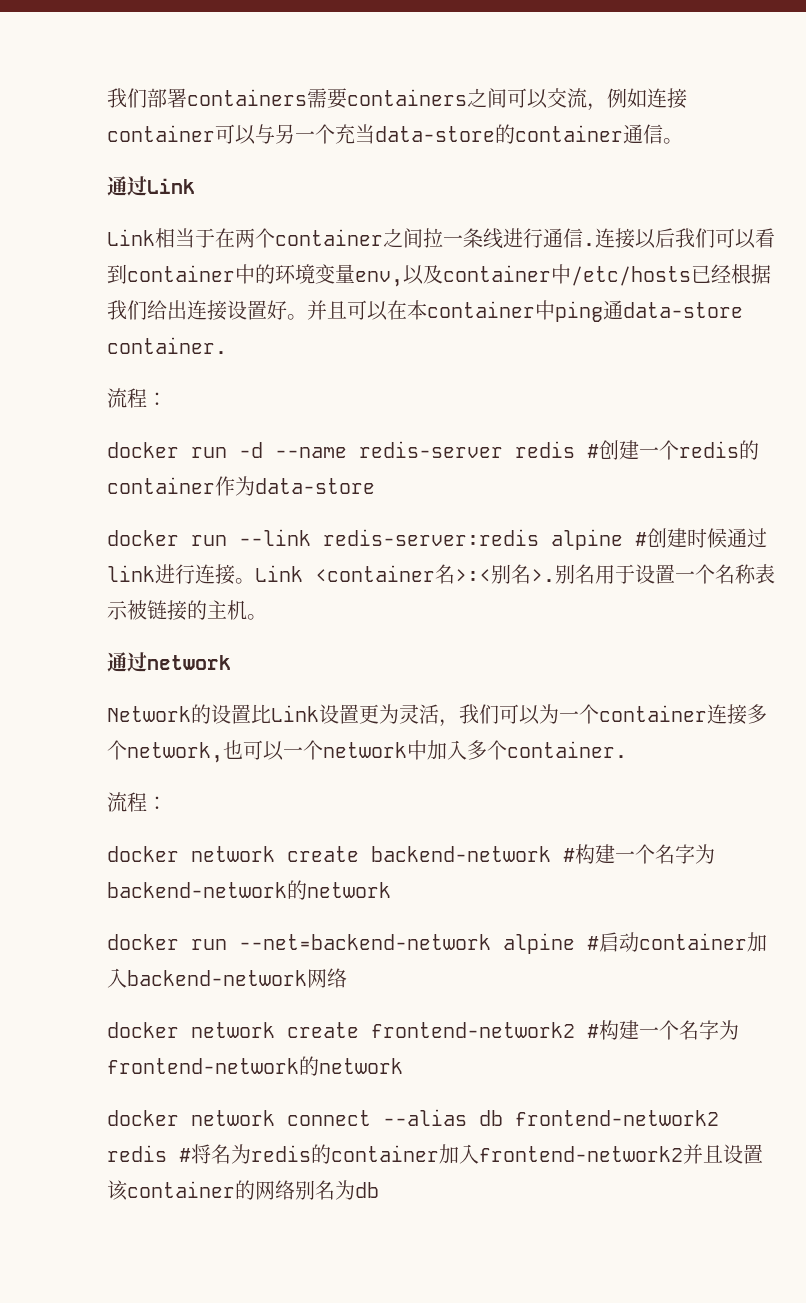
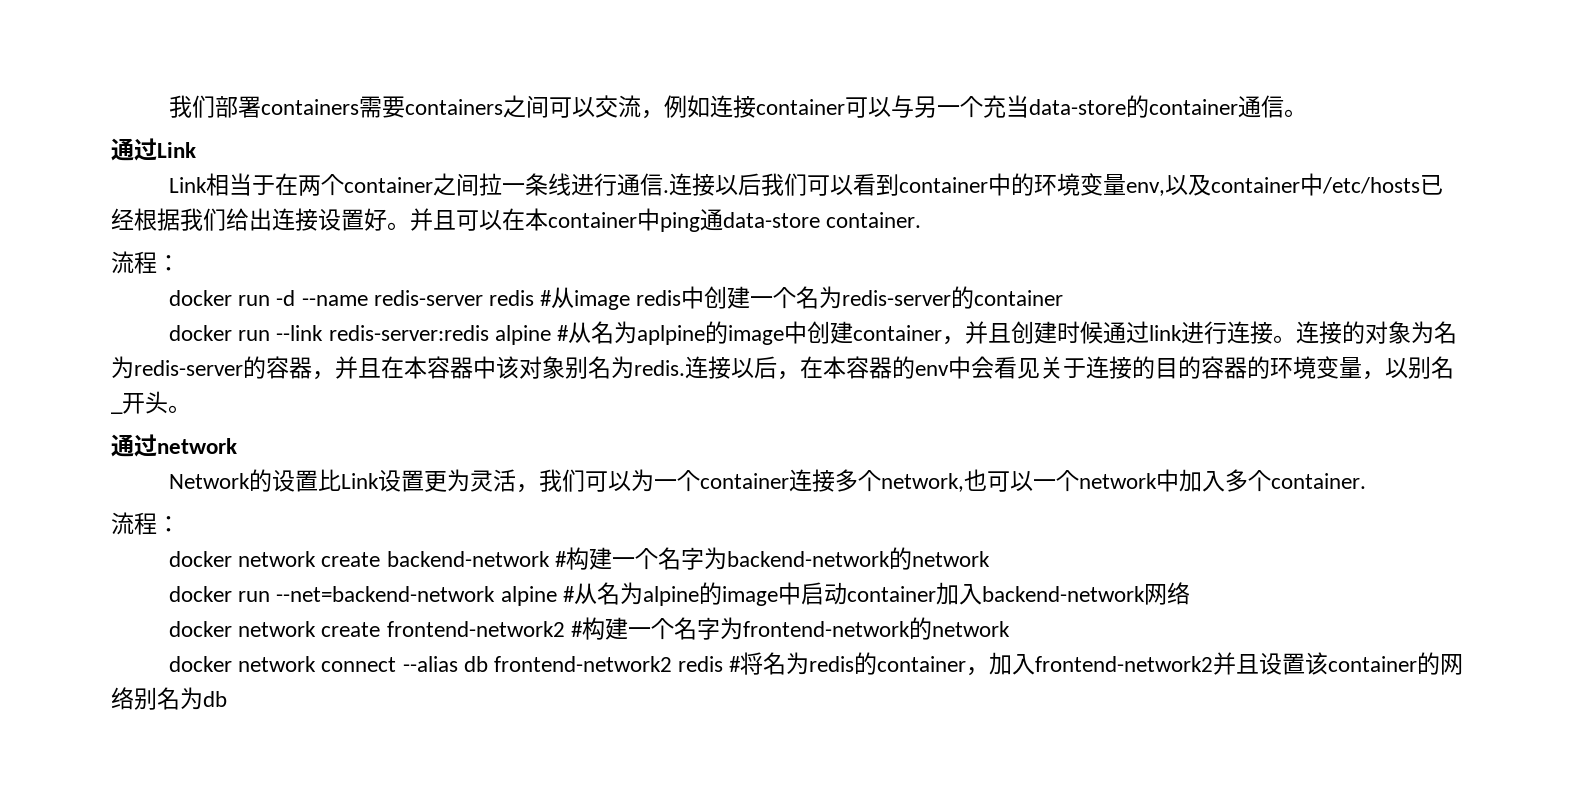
- docker run -d --name redis-server redis #创建一个redis的container作为data-store
+ docker run -d --name redis-server redis #从image redis中创建一个名为redis-server的container
- docker run --link redis-server:redis alpine #创建时候通过link进行连接。
+ docker run --link redis-server:redis alpine #从名为aplpine的image中创建container，并且创建时候通过link进行连接。
- Link <container名>:<别名>.别名用于设置一个名称表示被链接的主机。
+ 连接的对象为名为redis-server的容器，并且在本容器中该对象别名为redis.连接以后，在本容器的env中会看见关于连接的目的容器的环境变量，以别名_开头。
- docker run --net=backend-network alpine #启动container加入backend-network网络
+ docker run --net=backend-network alpine #从名为alpine的image中启动container加入backend-network网络
- docker network connect --alias db frontend-network2 redis #将名为redis的container加入frontend-network2并且设置该container的网络别名为db
+ docker network connect --alias db frontend-network2 redis #将名为redis的container，加入frontend-network2并且设置该container的网络别名为db

